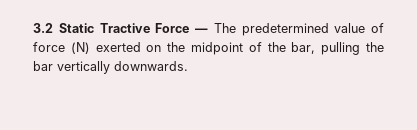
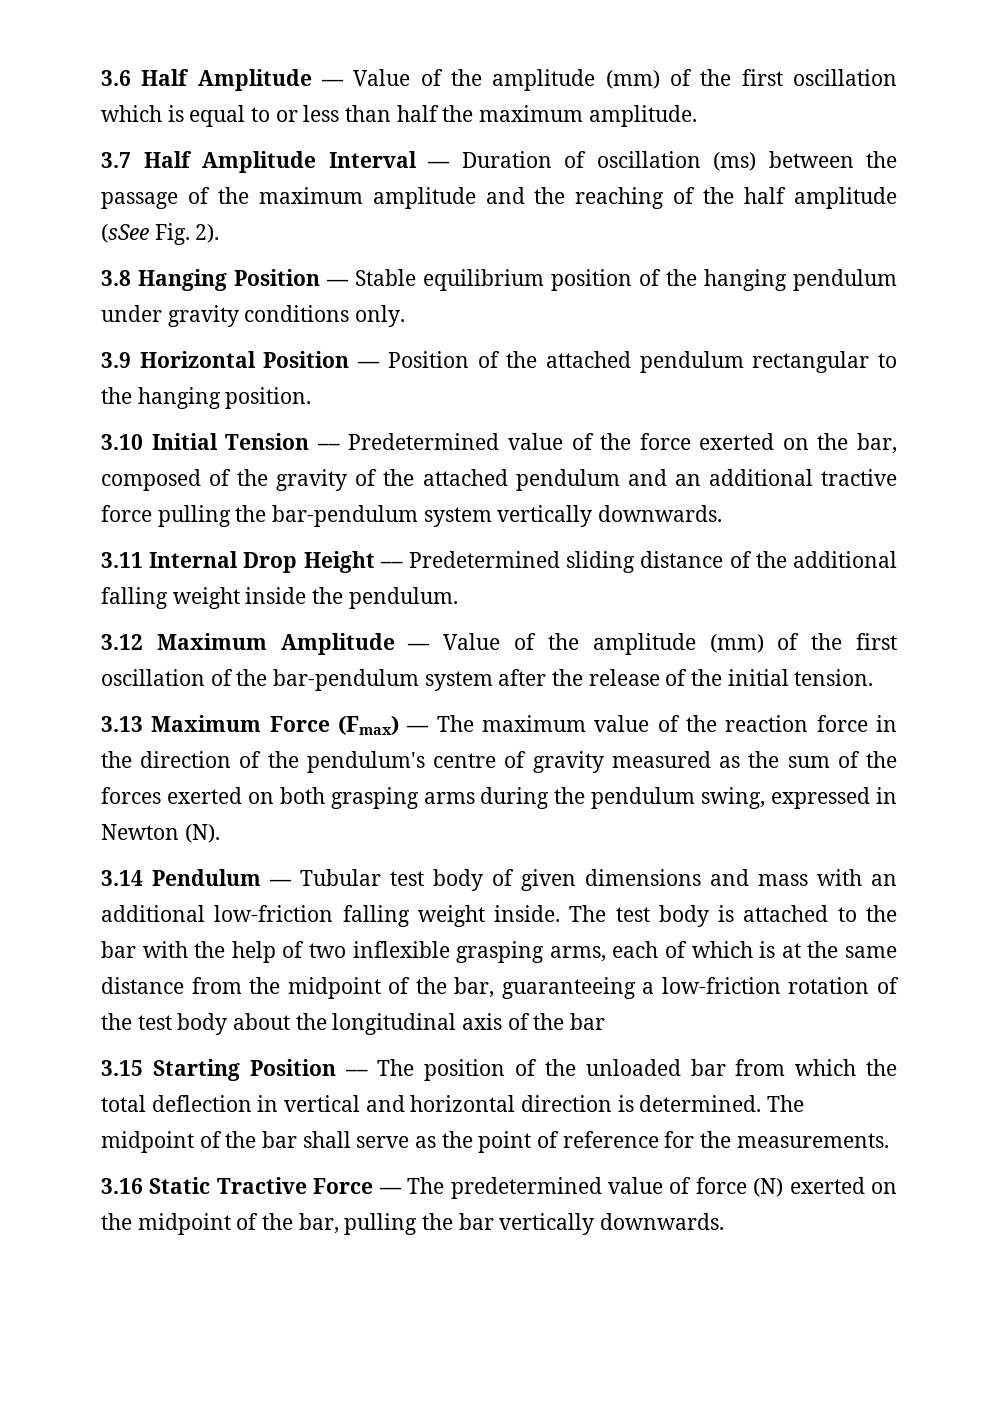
- 3.2 Static Tractive Force — The predetermined value of force (N) exerted on the midpoint of the bar, pulling the bar vertically downwards.
+ 3.6 Half Amplitude — Value of the amplitude (mm) of the first oscillation which is equal to or less than half the maximum amplitude.
+ 3.7 Half Amplitude Interval — Duration of oscillation (ms) between the passage of the maximum amplitude and the reaching of the half amplitude (sSee Fig. 2).
+ 3.8 Hanging Position — Stable equilibrium position of the hanging pendulum under gravity conditions only.
+ 3.9 Horizontal Position — Position of the attached pendulum rectangular to the hanging position.
+ 3.10 Initial Tension –– Predetermined value of the force exerted on the bar, composed of the gravity of the attached pendulum and an additional tractive force pulling the bar-pendulum system vertically downwards.
+ 3.11 Internal Drop Height –– Predetermined sliding distance of the additional falling weight inside the pendulum.
+ 3.12 Maximum Amplitude — Value of the amplitude (mm) of the first oscillation of the bar-pendulum system after the release of the initial tension.
+ 3.13 Maximum Force (Fmax) — The maximum value of the reaction force in the direction of the pendulum's centre of gravity measured as the sum of the forces exerted on both grasping arms during the pendulum swing, expressed in Newton (N).
+ 3.14 Pendulum — Tubular test body of given dimensions and mass with an additional low-friction falling weight inside. The test body is attached to the bar with the help of two inflexible grasping arms, each of which is at the same distance from the midpoint of the bar, guaranteeing a low-friction rotation of the test body about the longitudinal axis of the bar
+ 3.15 Starting Position –– The position of the unloaded bar from which the total deflection in vertical and horizontal direction is determined. The midpoint of the bar shall serve as the point of reference for the measurements.
+ 3.16 Static Tractive Force — The predetermined value of force (N) exerted on the midpoint of the bar, pulling the bar vertically downwards.

